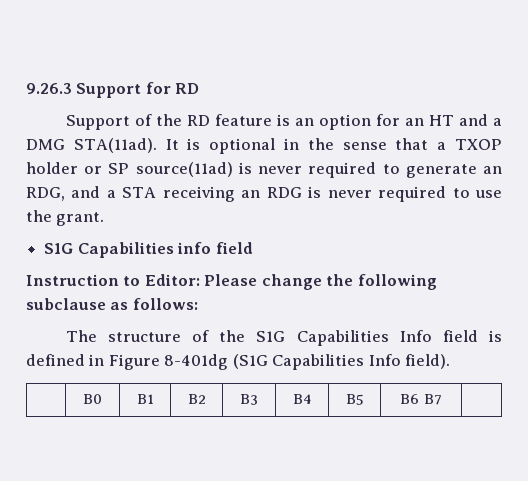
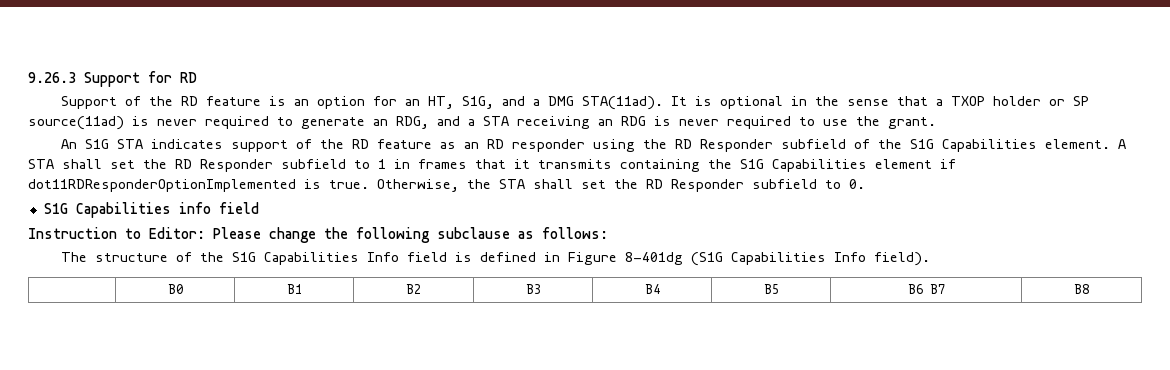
- Support of the RD feature is an option for an HT and a DMG STA(11ad).
+ Support of the RD feature is an option for an HT, S1G, and a DMG STA(11ad).
+ An S1G STA indicates support of the RD feature as an RD responder using the RD Responder subfield of the S1G Capabilities element. A STA shall set the RD Responder subfield to 1 in frames that it transmits containing the S1G Capabilities element if dot11RDResponderOptionImplemented is true. Otherwise, the STA shall set the RD Responder subfield to 0.
- | B0 | B1 | B2 | B3 | B4 | B5 | B6 B7 |
+ | B0 | B1 | B2 | B3 | B4 | B5 | B6 B7 | B8

